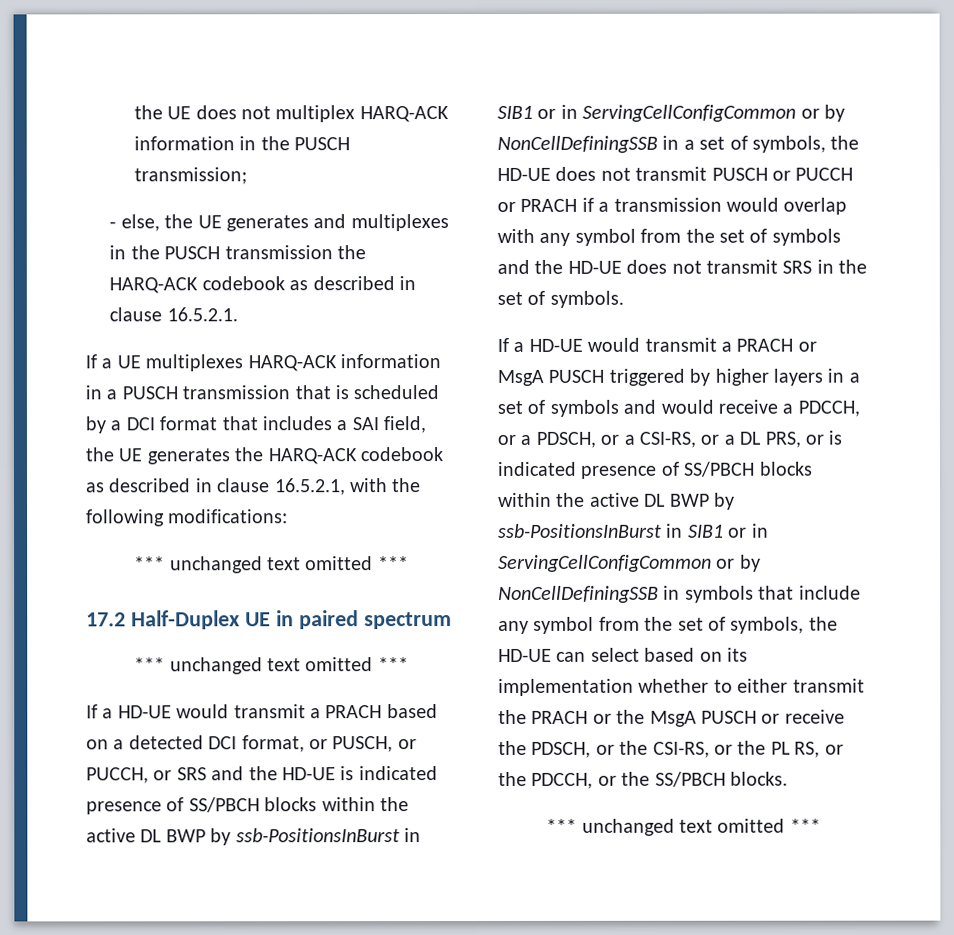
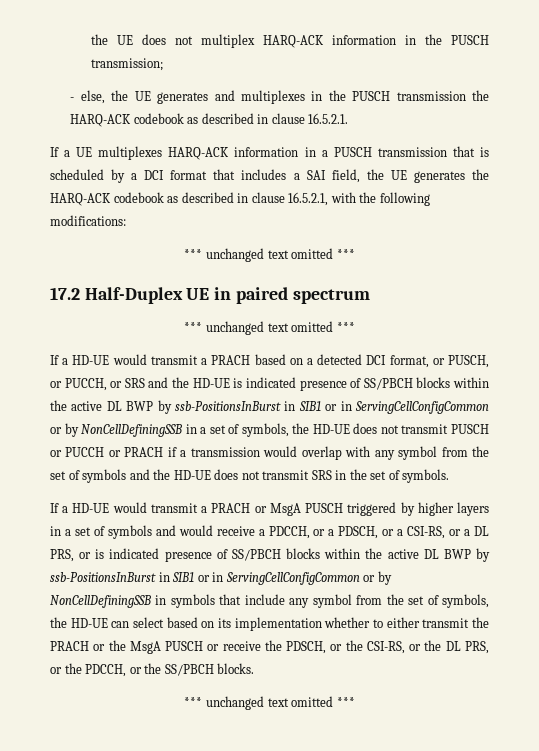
- If a HD-UE would transmit a PRACH or MsgA PUSCH triggered by higher layers in a set of symbols and would receive a PDCCH, or a PDSCH, or a CSI-RS, or a DL PRS, or is indicated presence of SS/PBCH blocks within the active DL BWP by ssb-PositionsInBurst in SIB1 or in ServingCellConfigCommon or by NonCellDefiningSSB in symbols that include any symbol from the set of symbols, the HD-UE can select based on its implementation whether to either transmit the PRACH or the MsgA PUSCH or receive the PDSCH, or the CSI-RS, or the PL RS, or the PDCCH, or the SS/PBCH blocks.
+ If a HD-UE would transmit a PRACH or MsgA PUSCH triggered by higher layers in a set of symbols and would receive a PDCCH, or a PDSCH, or a CSI-RS, or a DL PRS, or is indicated presence of SS/PBCH blocks within the active DL BWP by ssb-PositionsInBurst in SIB1 or in ServingCellConfigCommon or by NonCellDefiningSSB in symbols that include any symbol from the set of symbols, the HD-UE can select based on its implementation whether to either transmit the PRACH or the MsgA PUSCH or receive the PDSCH, or the CSI-RS, or the DL PRS, or the PDCCH, or the SS/PBCH blocks.

